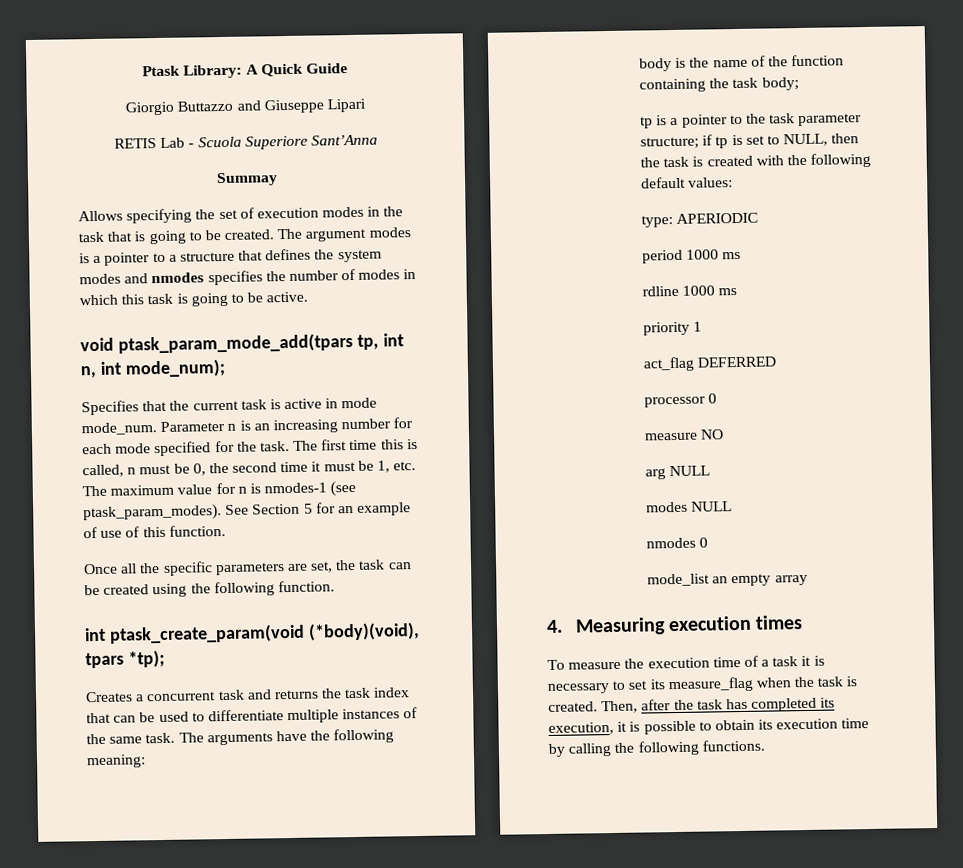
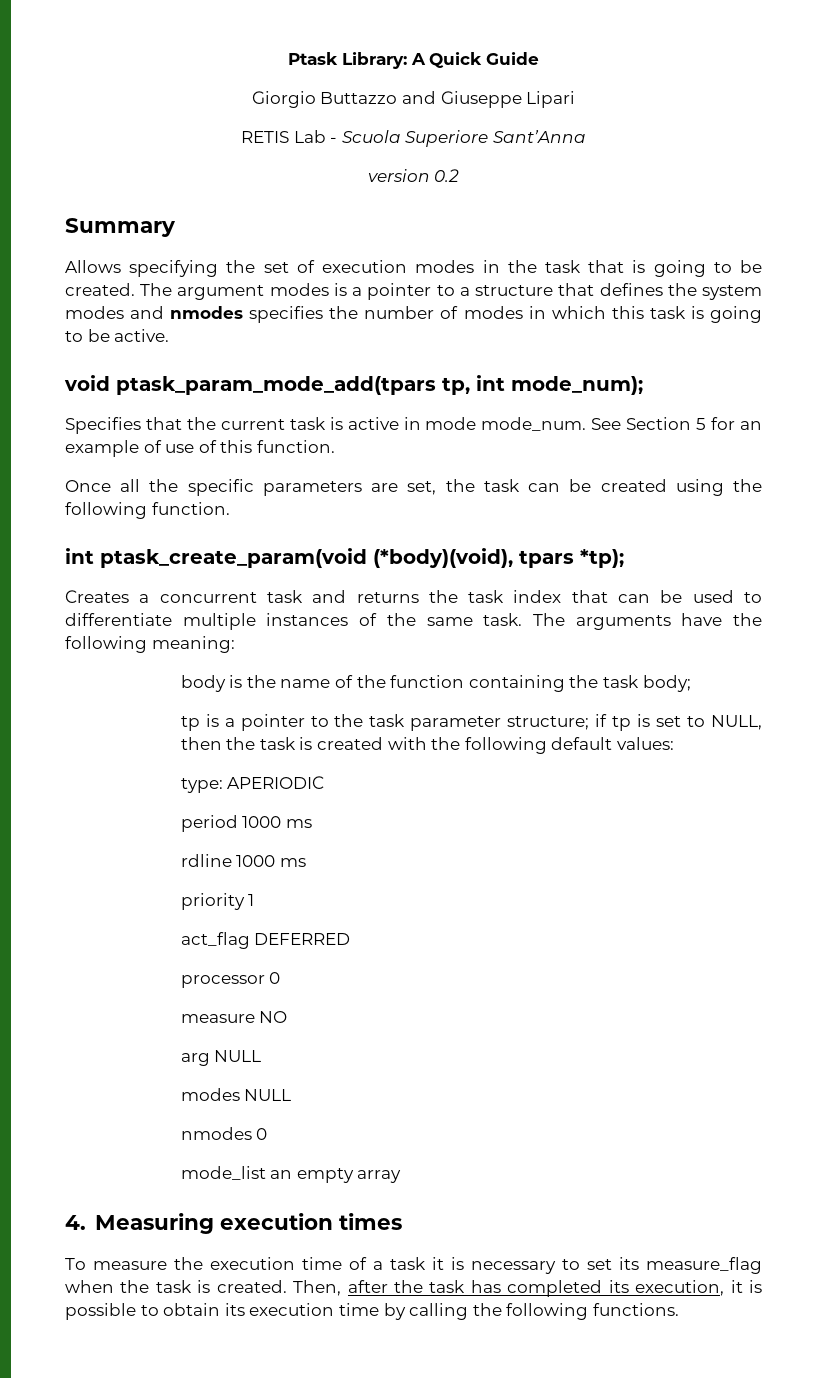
- Summay
+ version 0.2
+ Summary
- void ptask_param_mode_add(tpars tp, int n, int mode_num);
+ void ptask_param_mode_add(tpars tp, int mode_num);
- Parameter n is an increasing number for each mode specified for the task. The first time this is called, n must be 0, the second time it must be 1, etc. The maximum value for n is nmodes-1 (see ptask_param_modes).

